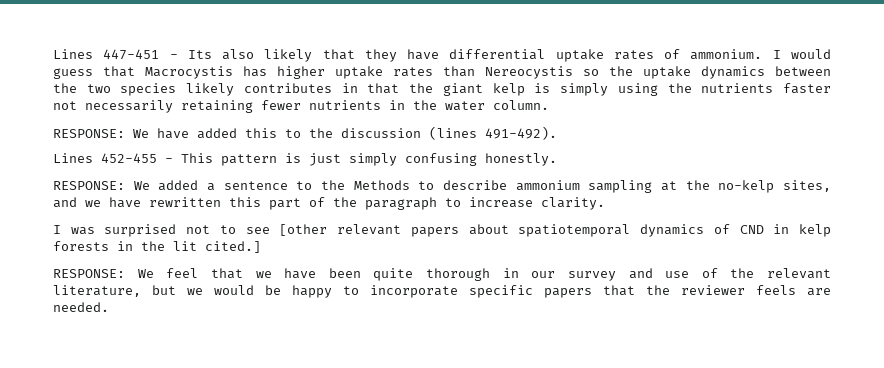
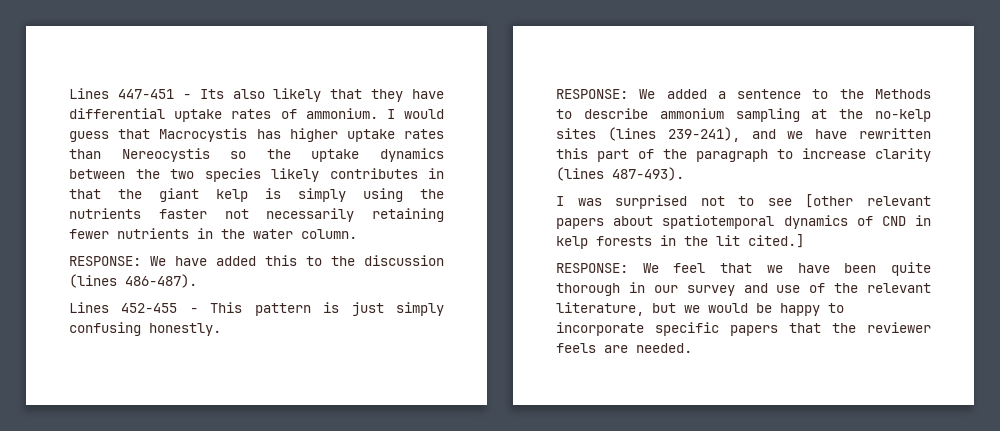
- RESPONSE: We have added this to the discussion (lines 491-492).
+ RESPONSE: We have added this to the discussion (lines 486-487).
- RESPONSE: We added a sentence to the Methods to describe ammonium sampling at the no-kelp sites, and we have rewritten this part of the paragraph to increase clarity.
+ RESPONSE: We added a sentence to the Methods to describe ammonium sampling at the no-kelp sites (lines 239-241), and we have rewritten this part of the paragraph to increase clarity (lines 487-493).

